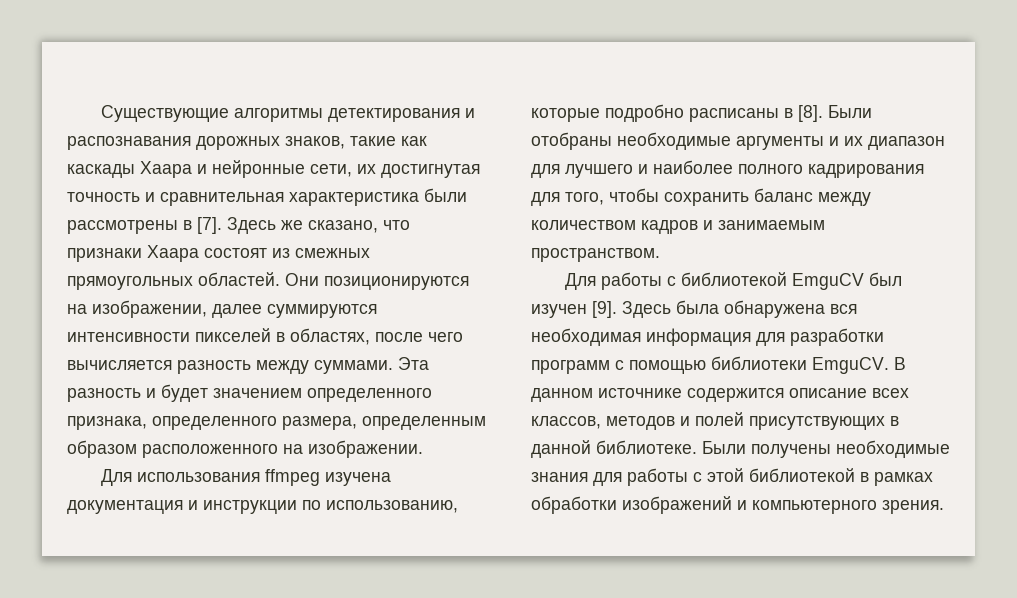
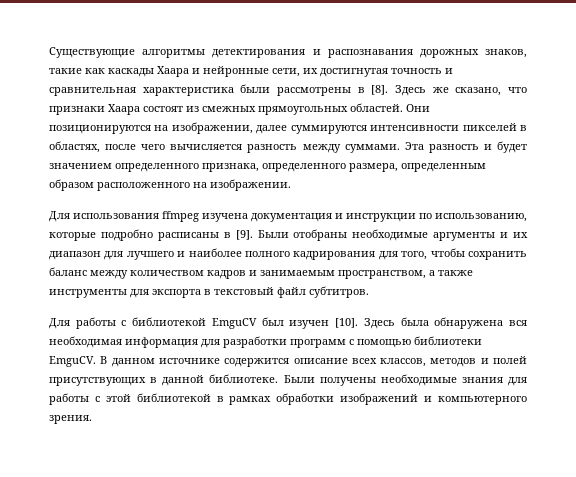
- Существующие алгоритмы детектирования и распознавания дорожных знаков, такие как каскады Хаара и нейронные сети, их достигнутая точность и сравнительная характеристика были рассмотрены в [7].
+ Существующие алгоритмы детектирования и распознавания дорожных знаков, такие как каскады Хаара и нейронные сети, их достигнутая точность и сравнительная характеристика были рассмотрены в [8].
- Для использования ffmpeg изучена документация и инструкции по использованию, которые подробно расписаны в [8].
+ Для использования ffmpeg изучена документация и инструкции по использованию, которые подробно расписаны в [9].
- Были отобраны необходимые аргументы и их диапазон для лучшего и наиболее полного кадрирования для того, чтобы сохранить баланс между количеством кадров и занимаемым пространством.
+ Были отобраны необходимые аргументы и их диапазон для лучшего и наиболее полного кадрирования для того, чтобы сохранить баланс между количеством кадров и занимаемым пространством, а также инструменты для экспорта в текстовый файл субтитров.
- Для работы с библиотекой EmguCV был изучен [9].
+ Для работы с библиотекой EmguCV был изучен [10].

